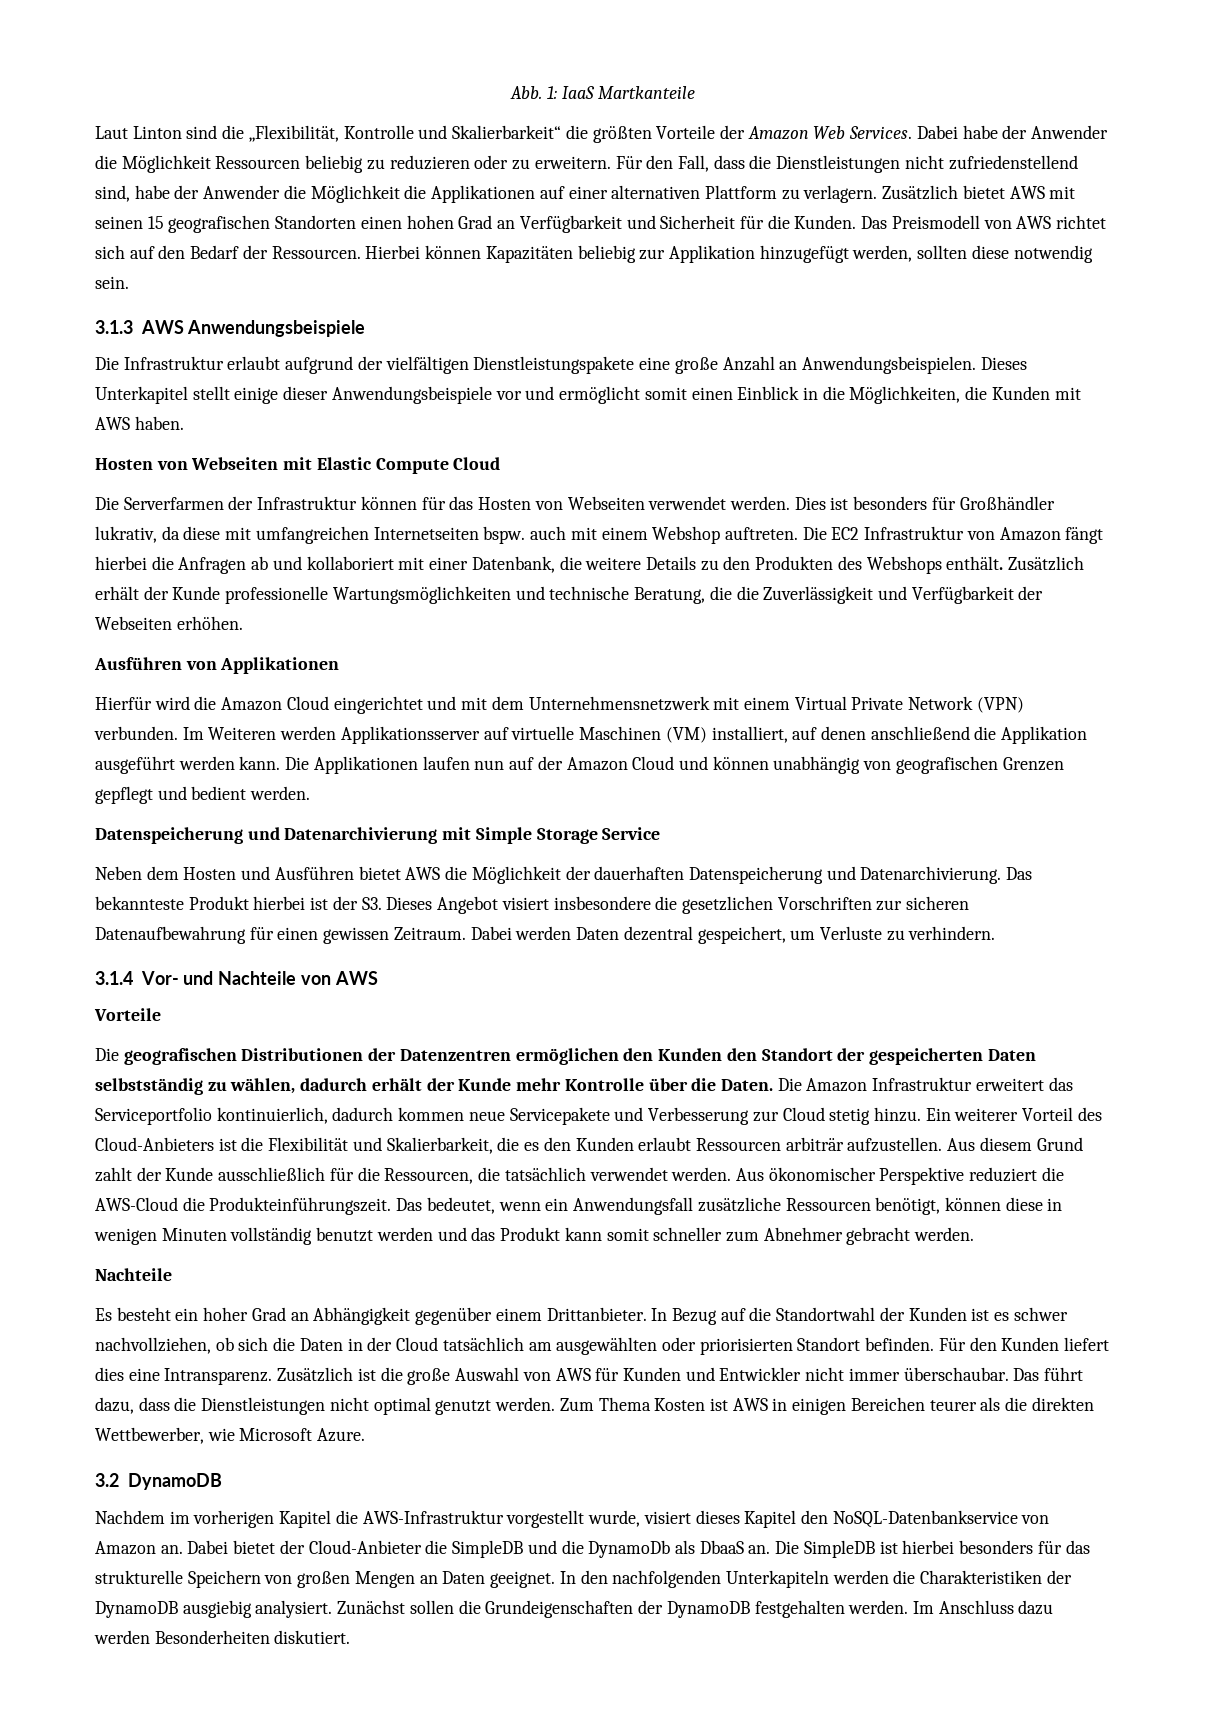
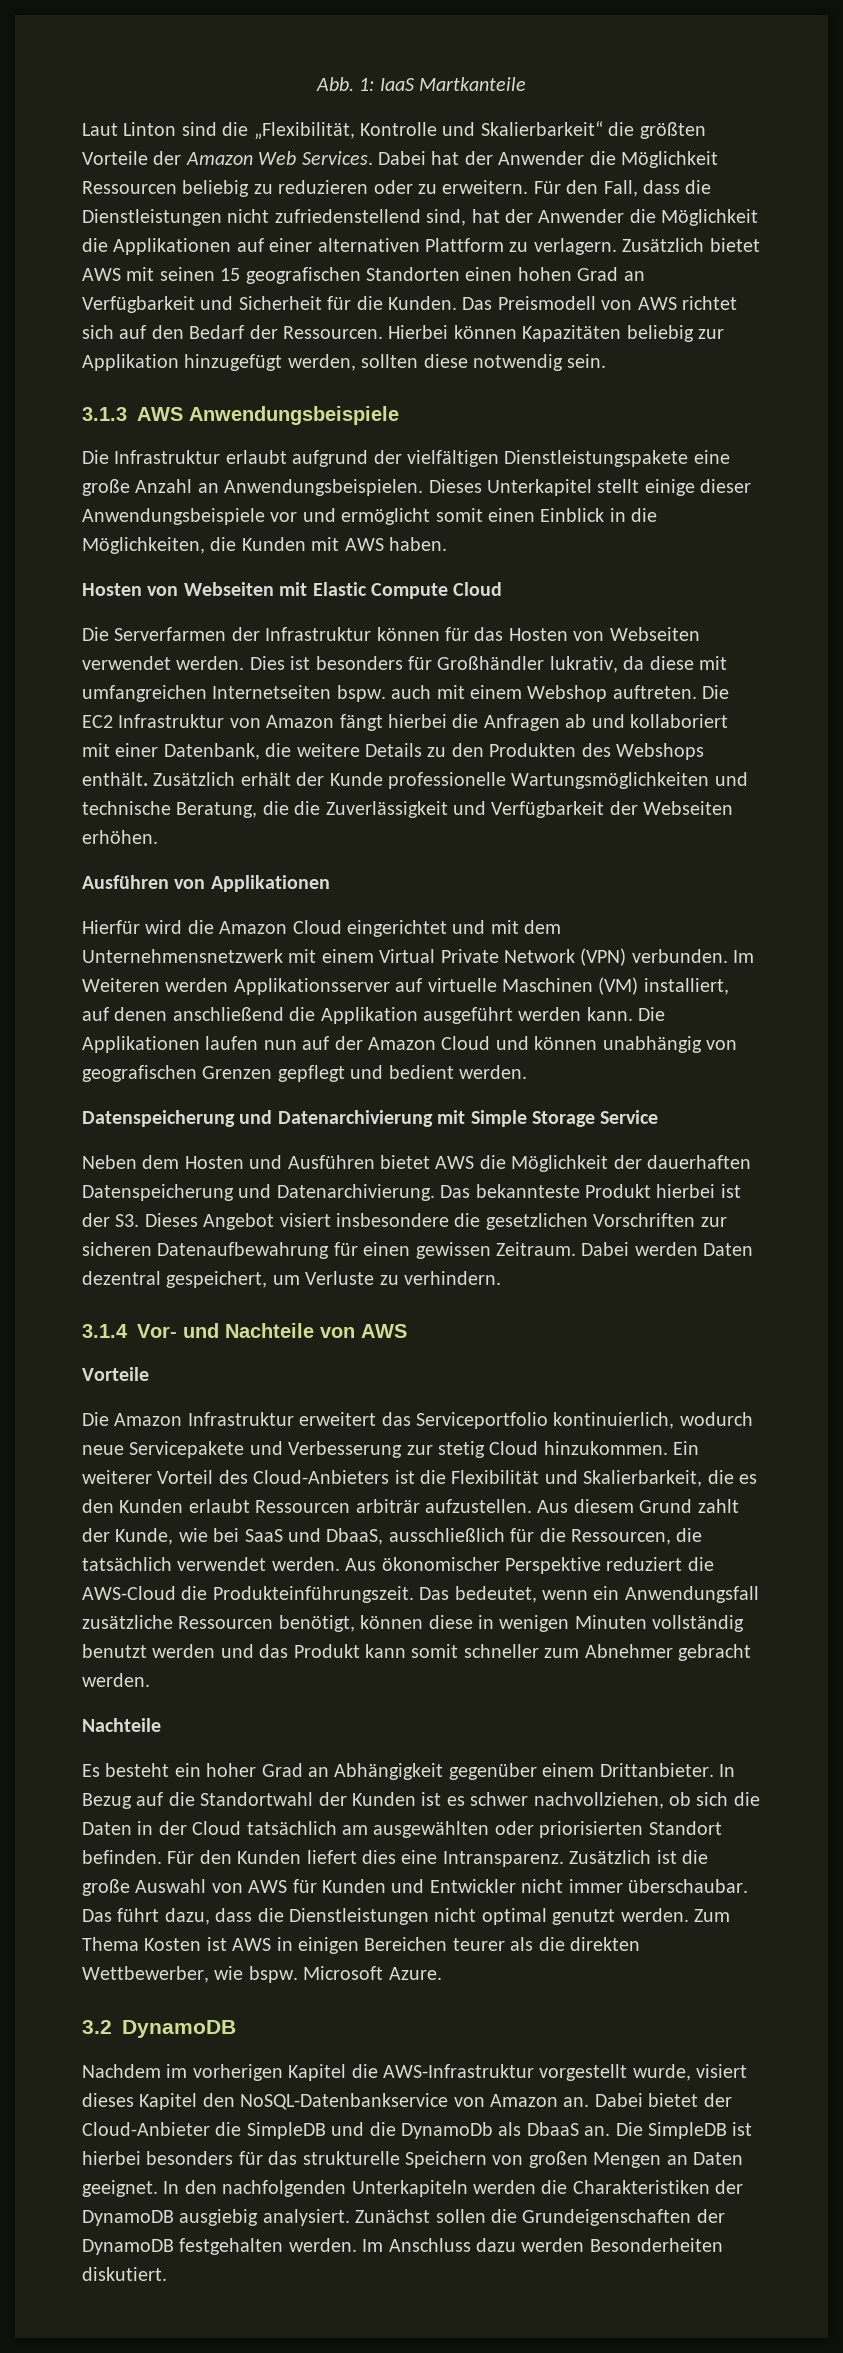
- Dabei habe der Anwender die Möglichkeit Ressourcen beliebig zu reduzieren oder zu erweitern.
+ Dabei hat der Anwender die Möglichkeit Ressourcen beliebig zu reduzieren oder zu erweitern.
- Für den Fall, dass die Dienstleistungen nicht zufriedenstellend sind, habe der Anwender die Möglichkeit die Applikationen auf einer alternativen Plattform zu verlagern.
+ Für den Fall, dass die Dienstleistungen nicht zufriedenstellend sind, hat der Anwender die Möglichkeit die Applikationen auf einer alternativen Plattform zu verlagern.
- Die geografischen Distributionen der Datenzentren ermöglichen den Kunden den Standort der gespeicherten Daten selbstständig zu wählen, dadurch erhält der Kunde mehr Kontrolle über die Daten. Die Amazon Infrastruktur erweitert das Serviceportfolio kontinuierlich, dadurch kommen neue Servicepakete und Verbesserung zur Cloud stetig hinzu.
+ Die Amazon Infrastruktur erweitert das Serviceportfolio kontinuierlich, wodurch neue Servicepakete und Verbesserung zur stetig Cloud hinzukommen.
- Aus diesem Grund zahlt der Kunde ausschließlich für die Ressourcen, die tatsächlich verwendet werden.
+ Aus diesem Grund zahlt der Kunde, wie bei SaaS und DbaaS, ausschließlich für die Ressourcen, die tatsächlich verwendet werden.
- Zum Thema Kosten ist AWS in einigen Bereichen teurer als die direkten Wettbewerber, wie Microsoft Azure.
+ Zum Thema Kosten ist AWS in einigen Bereichen teurer als die direkten Wettbewerber, wie bspw. Microsoft Azure.

